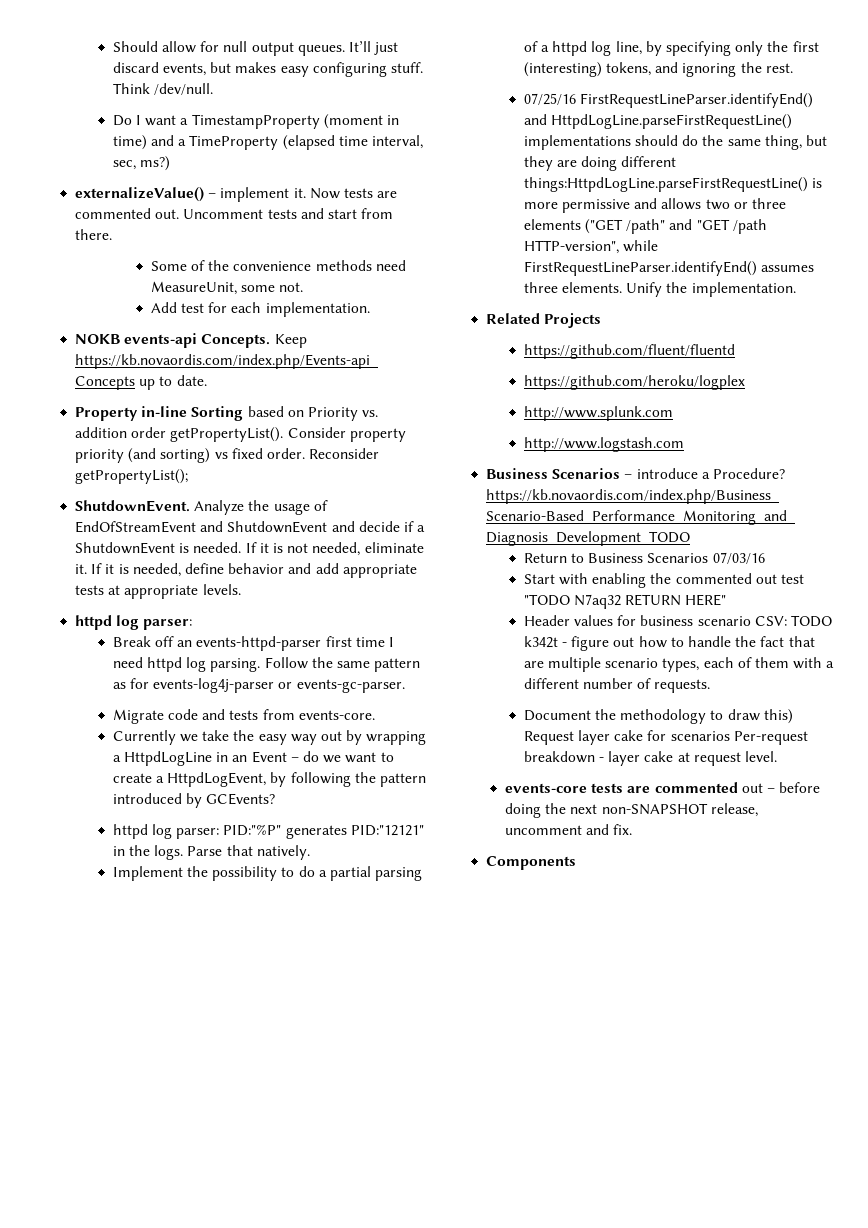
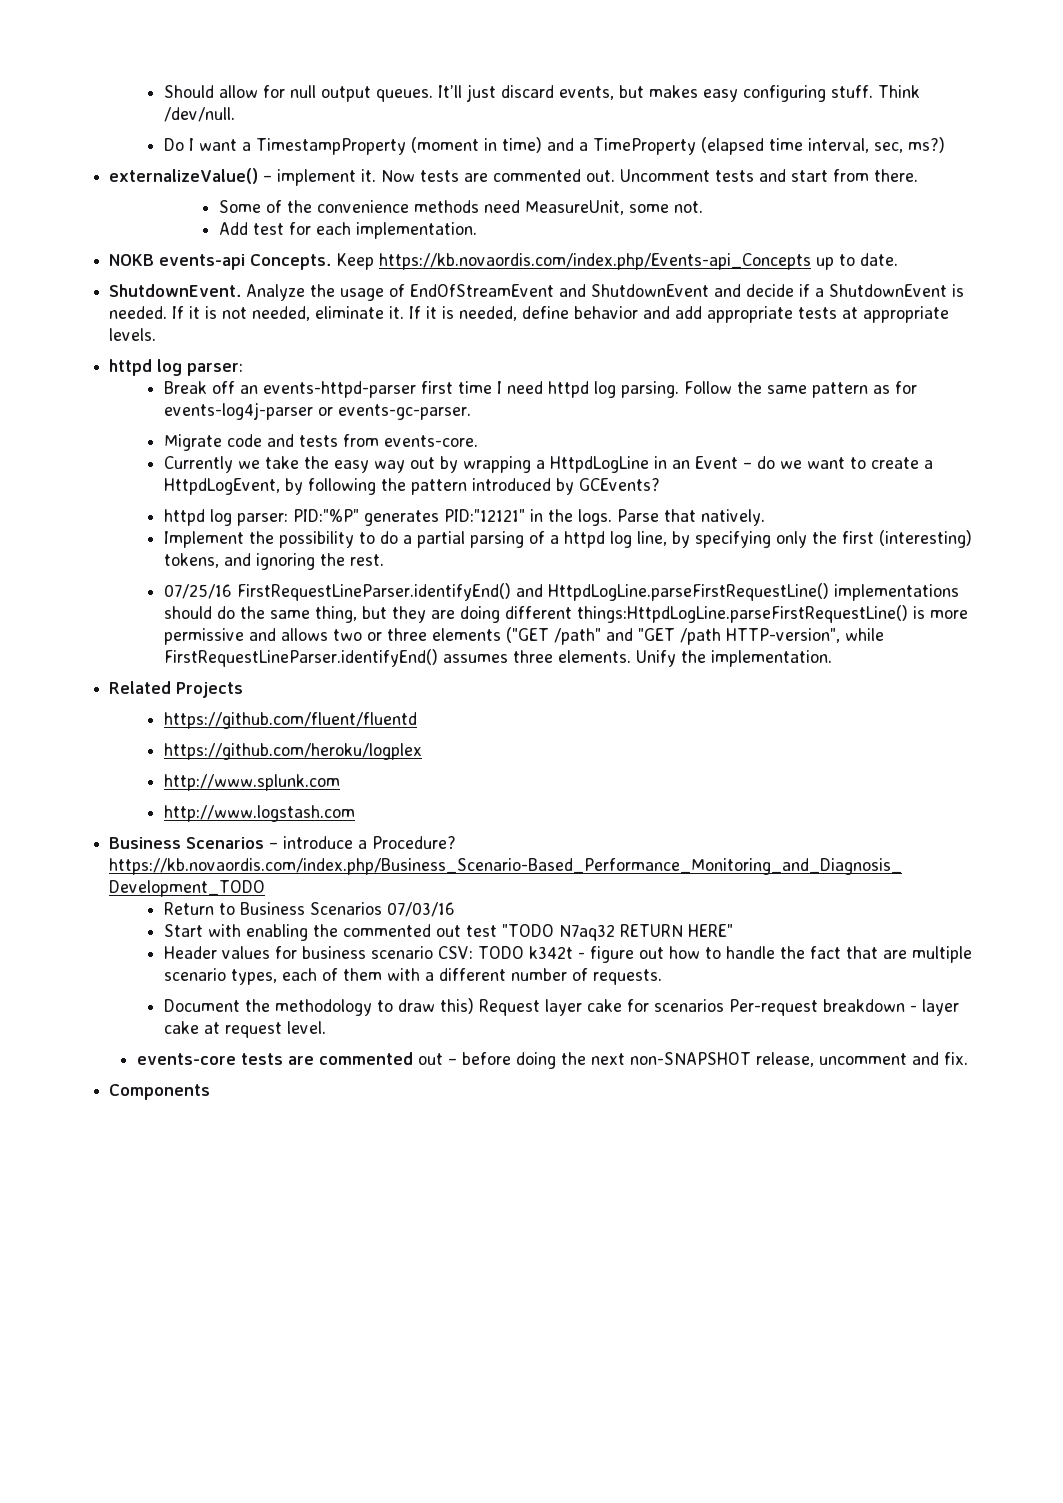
- Property in-line Sorting based on Priority vs. addition order getPropertyList(). Consider property priority (and sorting) vs fixed order. Reconsider getPropertyList();

